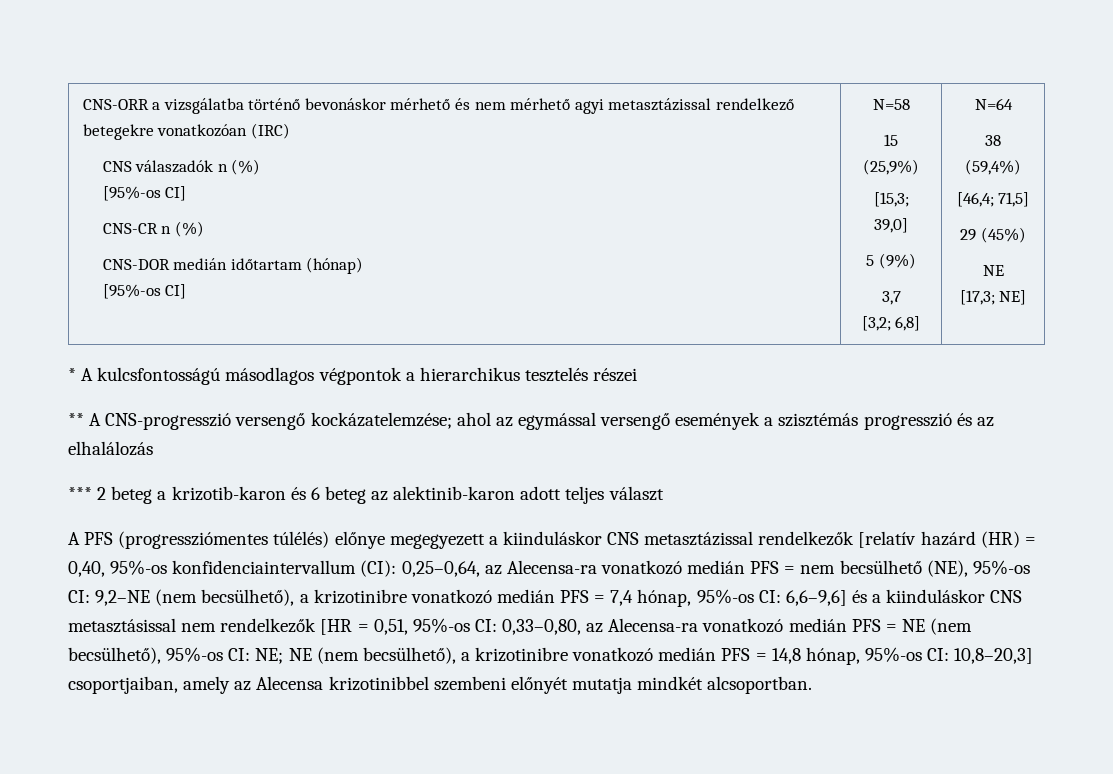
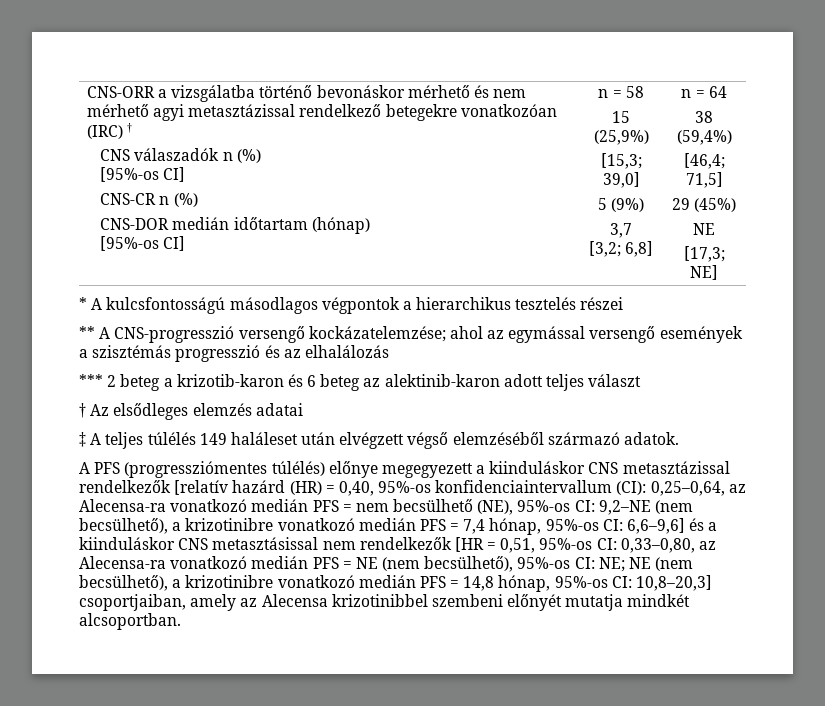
- CNS-ORR a vizsgálatba történő bevonáskor mérhető és nem mérhető agyi metasztázissal rendelkező betegekre vonatkozóan (IRC)
+ CNS-ORR a vizsgálatba történő bevonáskor mérhető és nem mérhető agyi metasztázissal rendelkező betegekre vonatkozóan (IRC) †
- N=58
+ n = 58
- N=64
+ n = 64
+ † Az elsődleges elemzés adatai
+ ‡ A teljes túlélés 149 haláleset után elvégzett végső elemzéséből származó adatok.

